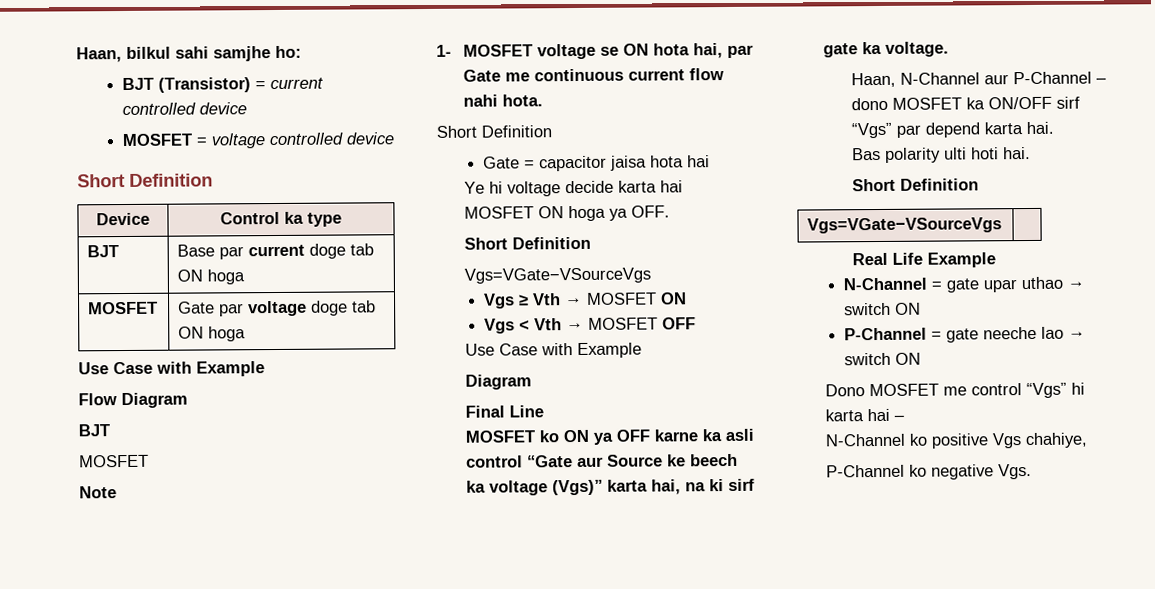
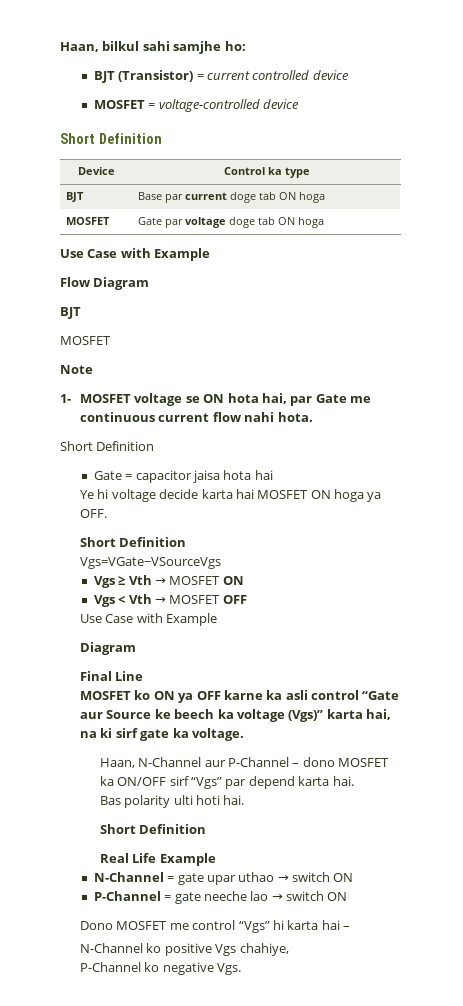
- MOSFET = voltage controlled device
+ MOSFET = voltage-controlled device
- Vgs=VGate−VSourceVgs |

